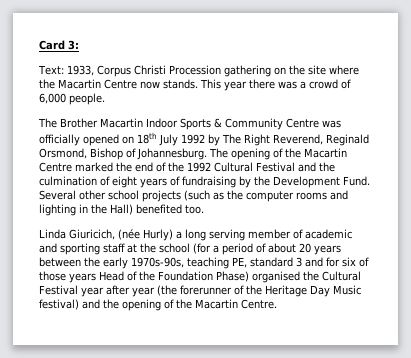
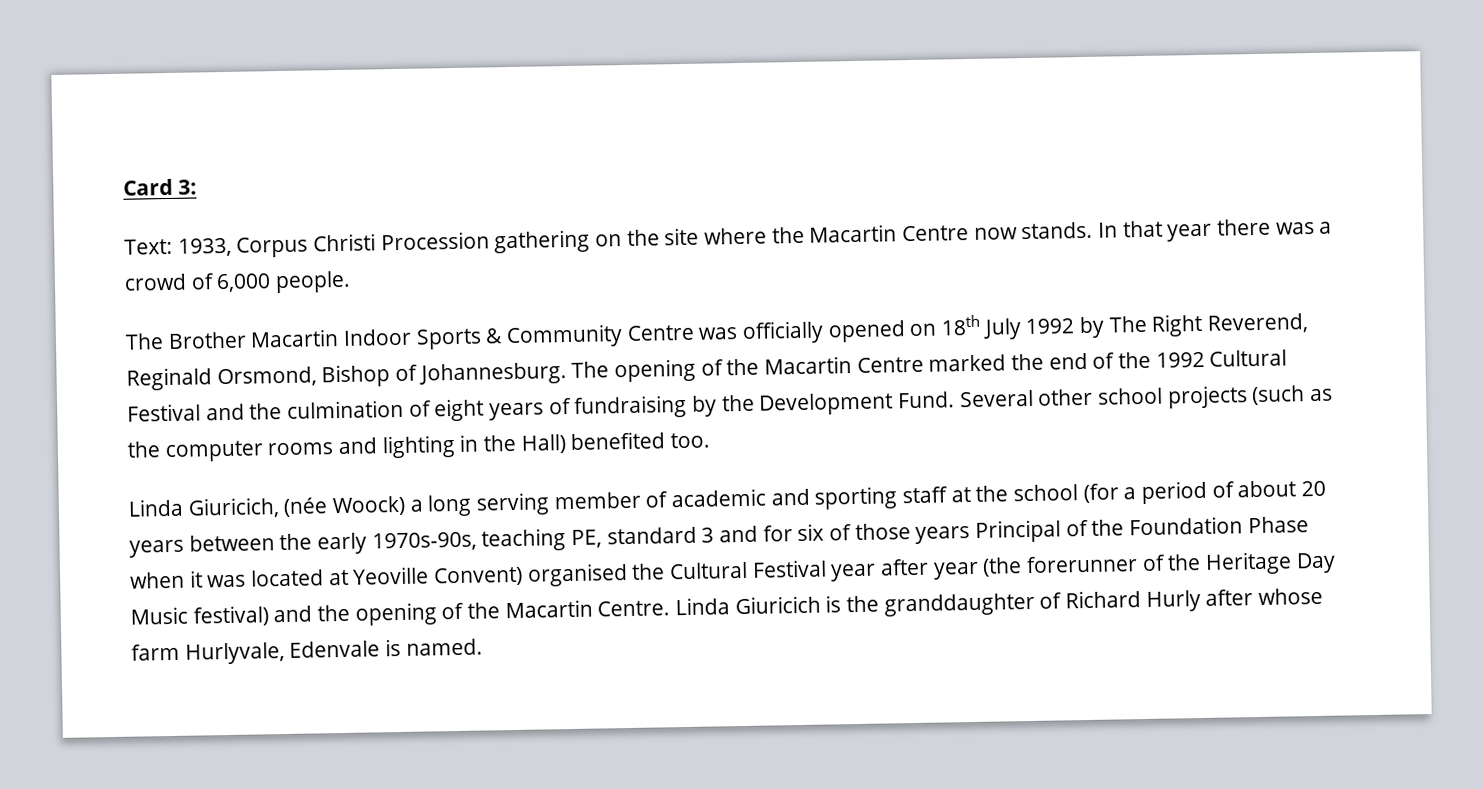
- This year there was a crowd of 6,000 people.
+ In that year there was a crowd of 6,000 people.
- Linda Giuricich, (née Hurly) a long serving member of academic and sporting staff at the school (for a period of about 20 years between the early 1970s-90s, teaching PE, standard 3 and for six of those years Head of the Foundation Phase) organised the Cultural Festival year after year (the forerunner of the Heritage Day Music festival) and the opening of the Macartin Centre.
+ Linda Giuricich, (née Woock) a long serving member of academic and sporting staff at the school (for a period of about 20 years between the early 1970s-90s, teaching PE, standard 3 and for six of those years Principal of the Foundation Phase when it was located at Yeoville Convent) organised the Cultural Festival year after year (the forerunner of the Heritage Day Music festival) and the opening of the Macartin Centre.
+ Linda Giuricich is the granddaughter of Richard Hurly after whose farm Hurlyvale, Edenvale is named.

